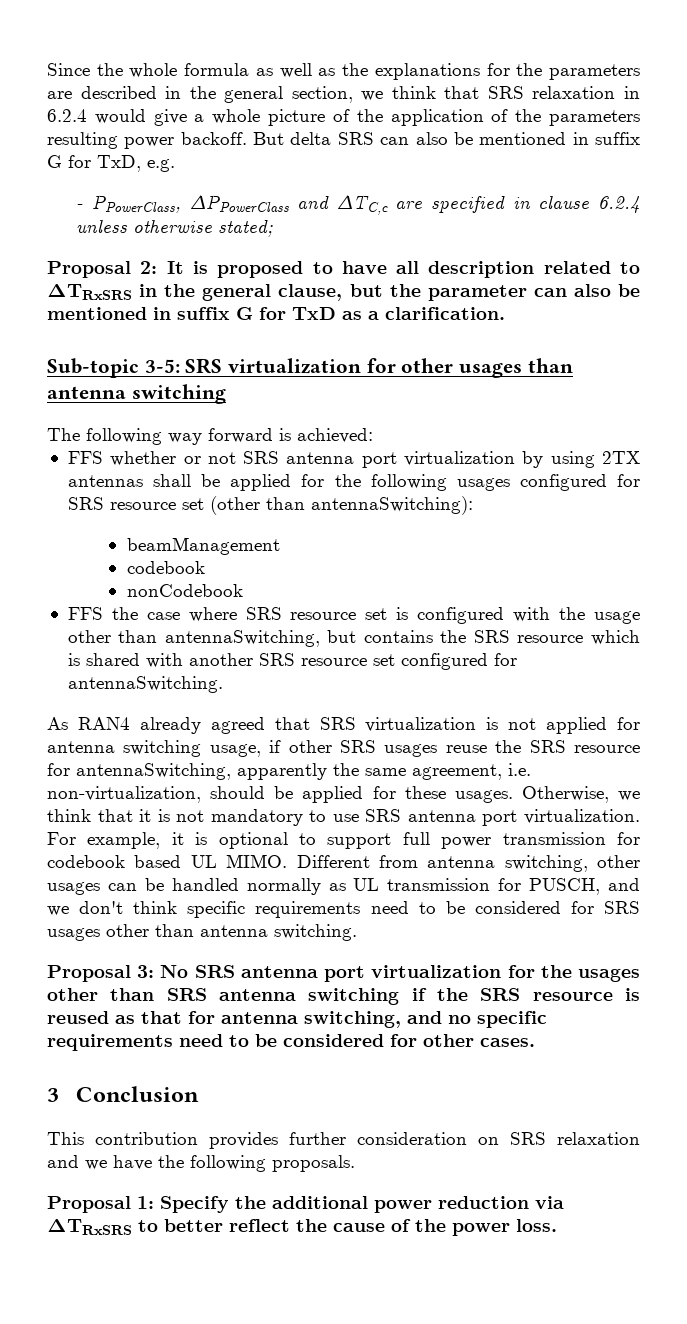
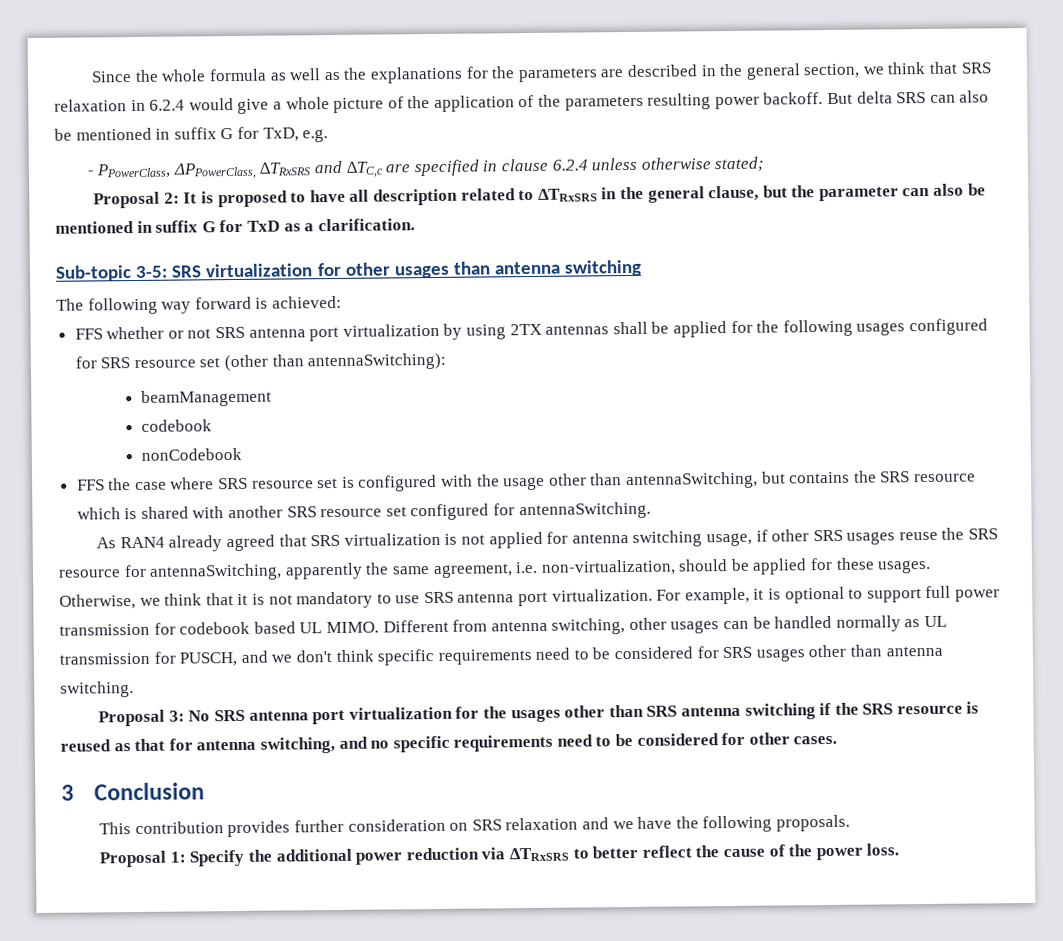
- - PPowerClass, ΔPPowerClass and ∆TC,c are specified in clause 6.2.4 unless otherwise stated;
+ - PPowerClass, ΔPPowerClass, ∆TRxSRS and ∆TC,c are specified in clause 6.2.4 unless otherwise stated;

